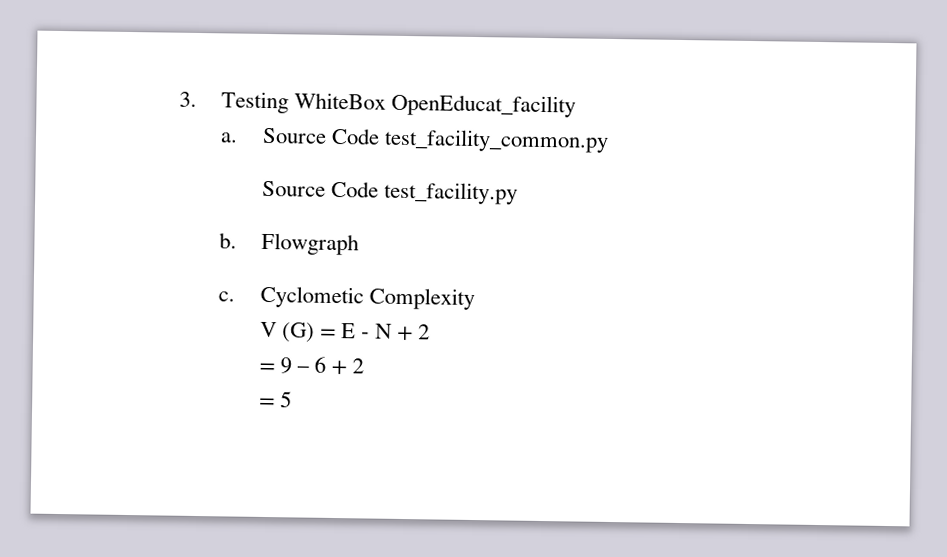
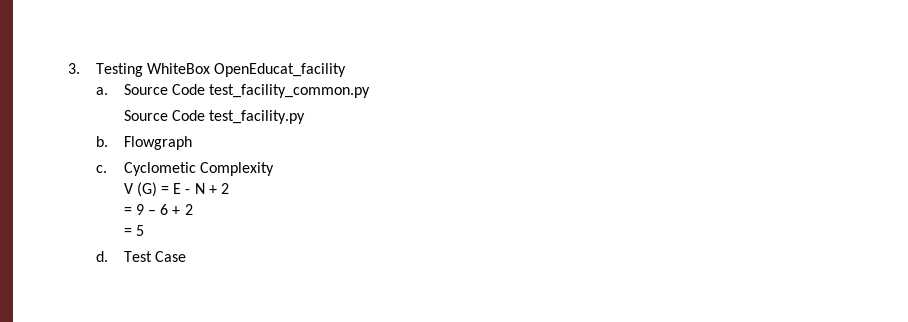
+ d. Test Case

